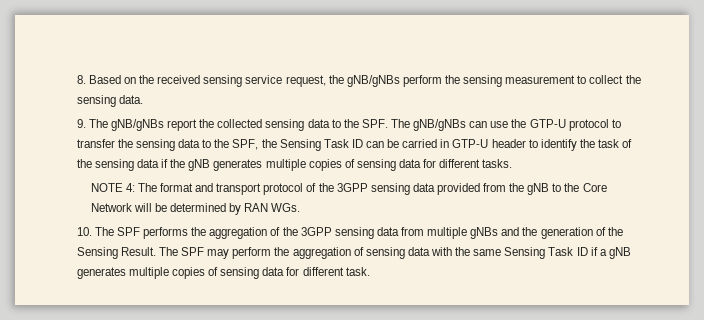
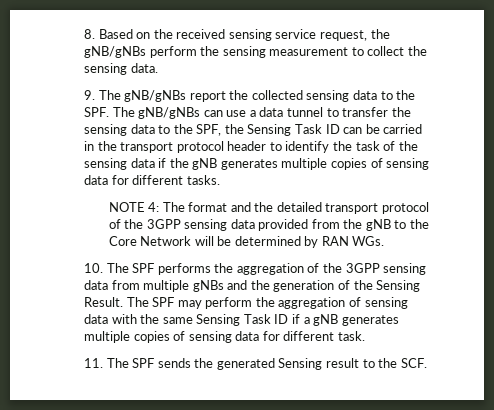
- 9. The gNB/gNBs report the collected sensing data to the SPF. The gNB/gNBs can use the GTP-U protocol to transfer the sensing data to the SPF, the Sensing Task ID can be carried in GTP-U header to identify the task of the sensing data if the gNB generates multiple copies of sensing data for different tasks.
+ 9. The gNB/gNBs report the collected sensing data to the SPF. The gNB/gNBs can use a data tunnel to transfer the sensing data to the SPF, the Sensing Task ID can be carried in the transport protocol header to identify the task of the sensing data if the gNB generates multiple copies of sensing data for different tasks.
- NOTE 4: The format and transport protocol of the 3GPP sensing data provided from the gNB to the Core Network will be determined by RAN WGs.
+ NOTE 4: The format and the detailed transport protocol of the 3GPP sensing data provided from the gNB to the Core Network will be determined by RAN WGs.
+ 11. The SPF sends the generated Sensing result to the SCF.

